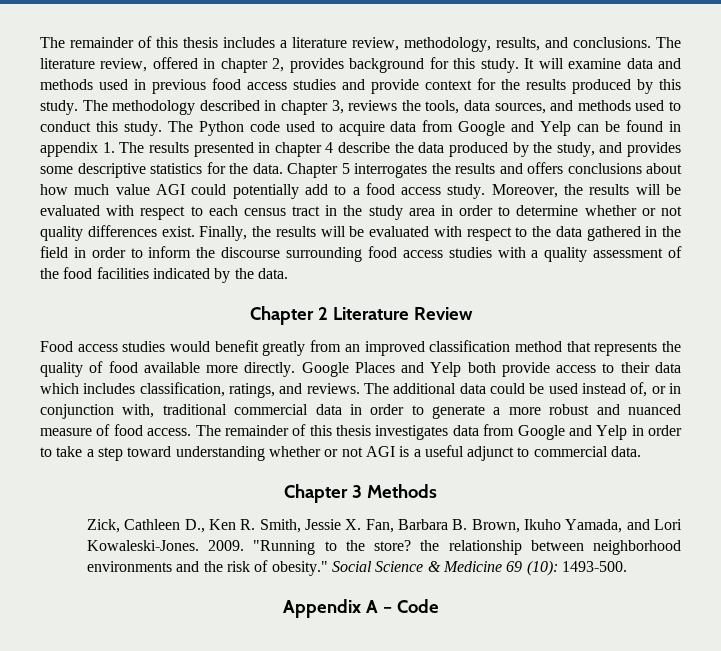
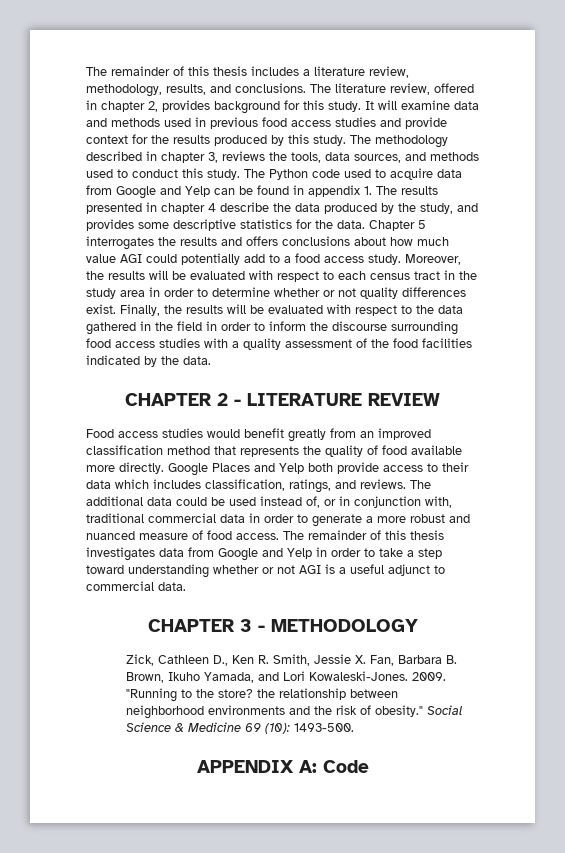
- Chapter 2 Literature Review
+ CHAPTER 2 - LITERATURE REVIEW
- Chapter 3 Methods
+ CHAPTER 3 - METHODOLOGY
- Appendix A – Code
+ APPENDIX A: Code

